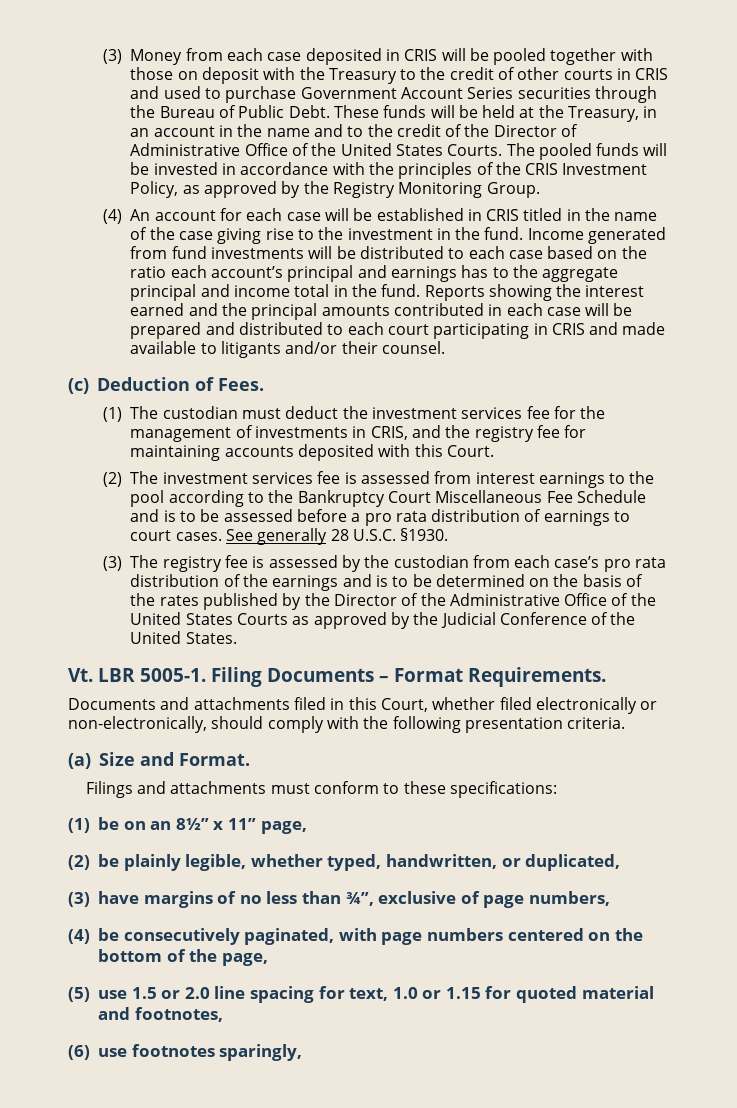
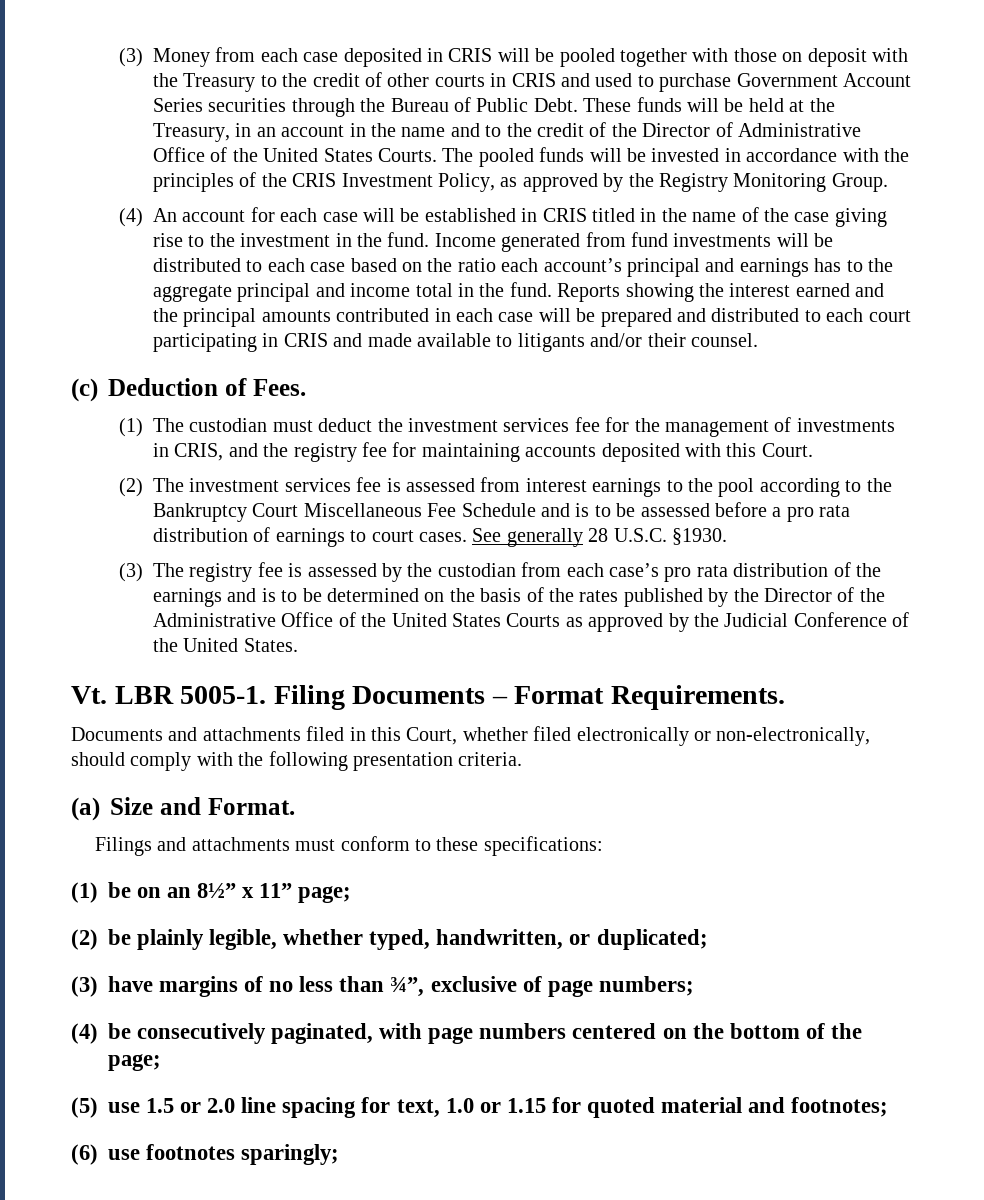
- (1) be on an 8½” x 11” page,
+ (1) be on an 8½” x 11” page;
- (2) be plainly legible, whether typed, handwritten, or duplicated,
+ (2) be plainly legible, whether typed, handwritten, or duplicated;
- (3) have margins of no less than ¾”, exclusive of page numbers,
+ (3) have margins of no less than ¾”, exclusive of page numbers;
- (4) be consecutively paginated, with page numbers centered on the bottom of the page,
+ (4) be consecutively paginated, with page numbers centered on the bottom of the page;
- (5) use 1.5 or 2.0 line spacing for text, 1.0 or 1.15 for quoted material and footnotes,
+ (5) use 1.5 or 2.0 line spacing for text, 1.0 or 1.15 for quoted material and footnotes;
- (6) use footnotes sparingly,
+ (6) use footnotes sparingly;

